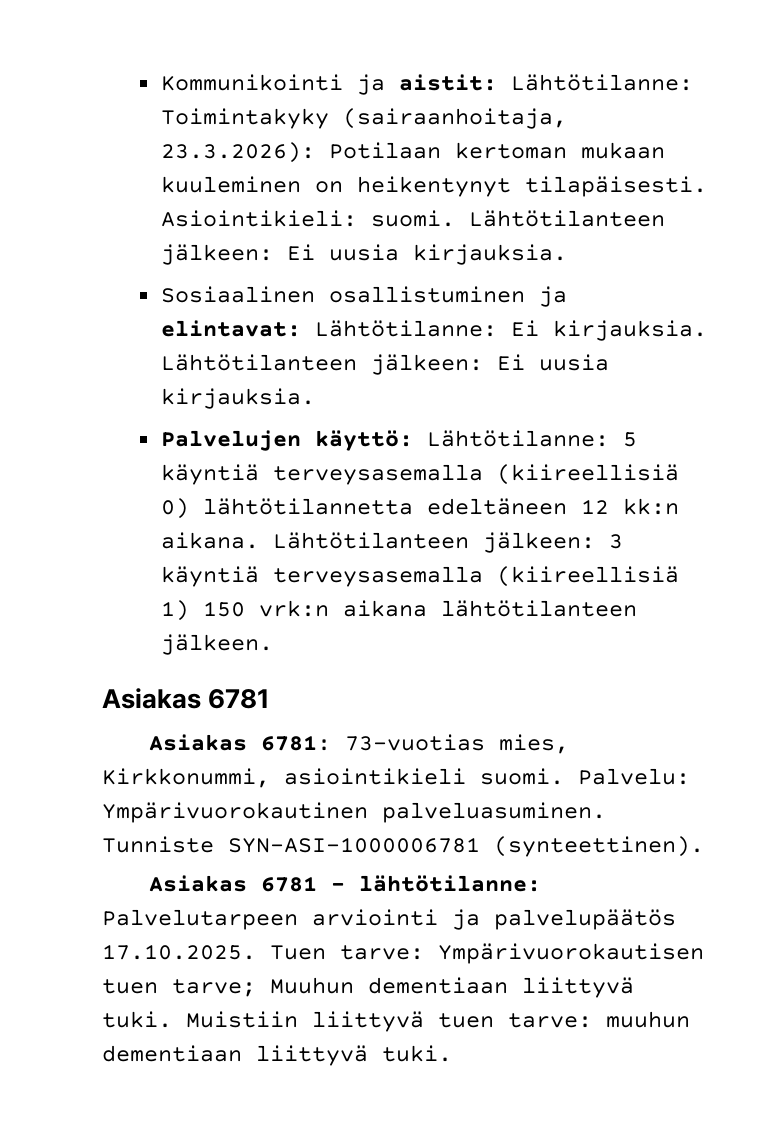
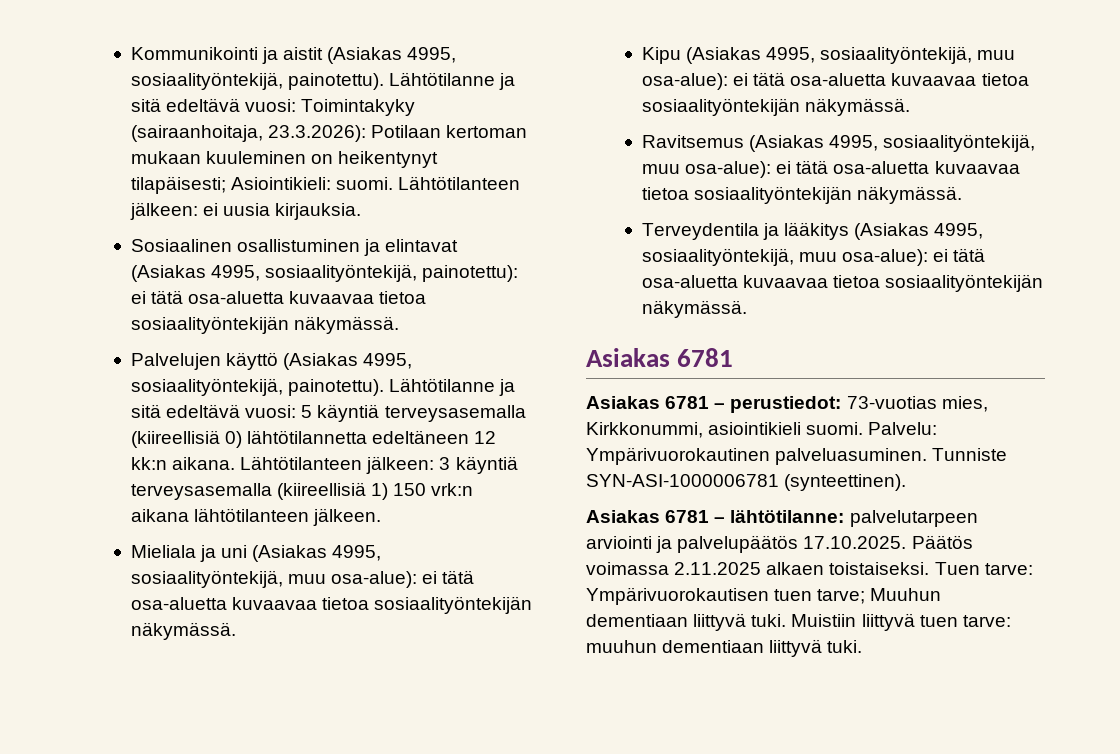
- Kommunikointi ja aistit: Lähtötilanne: Toimintakyky (sairaanhoitaja, 23.3.2026): Potilaan kertoman mukaan kuuleminen on heikentynyt tilapäisesti. Asiointikieli: suomi. Lähtötilanteen jälkeen: Ei uusia kirjauksia.
+ Kommunikointi ja aistit (Asiakas 4995, sosiaalityöntekijä, painotettu). Lähtötilanne ja sitä edeltävä vuosi: Toimintakyky (sairaanhoitaja, 23.3.2026): Potilaan kertoman mukaan kuuleminen on heikentynyt tilapäisesti; Asiointikieli: suomi. Lähtötilanteen jälkeen: ei uusia kirjauksia.
- Sosiaalinen osallistuminen ja elintavat: Lähtötilanne: Ei kirjauksia. Lähtötilanteen jälkeen: Ei uusia kirjauksia.
- Palvelujen käyttö: Lähtötilanne: 5 käyntiä terveysasemalla (kiireellisiä 0) lähtötilannetta edeltäneen 12 kk:n aikana.
+ Sosiaalinen osallistuminen ja elintavat (Asiakas 4995, sosiaalityöntekijä, painotettu): ei tätä osa-aluetta kuvaavaa tietoa sosiaalityöntekijän näkymässä.
+ Palvelujen käyttö (Asiakas 4995, sosiaalityöntekijä, painotettu). Lähtötilanne ja sitä edeltävä vuosi: 5 käyntiä terveysasemalla (kiireellisiä 0) lähtötilannetta edeltäneen 12 kk:n aikana.
+ Mieliala ja uni (Asiakas 4995, sosiaalityöntekijä, muu osa-alue): ei tätä osa-aluetta kuvaavaa tietoa sosiaalityöntekijän näkymässä.
+ Kipu (Asiakas 4995, sosiaalityöntekijä, muu osa-alue): ei tätä osa-aluetta kuvaavaa tietoa sosiaalityöntekijän näkymässä.
+ Ravitsemus (Asiakas 4995, sosiaalityöntekijä, muu osa-alue): ei tätä osa-aluetta kuvaavaa tietoa sosiaalityöntekijän näkymässä.
+ Terveydentila ja lääkitys (Asiakas 4995, sosiaalityöntekijä, muu osa-alue): ei tätä osa-aluetta kuvaavaa tietoa sosiaalityöntekijän näkymässä.
- Asiakas 6781: 73-vuotias mies, Kirkkonummi, asiointikieli suomi.
+ Asiakas 6781 – perustiedot: 73-vuotias mies, Kirkkonummi, asiointikieli suomi.
- Asiakas 6781 – lähtötilanne: Palvelutarpeen arviointi ja palvelupäätös 17.10.2025. Tuen tarve: Ympärivuorokautisen tuen tarve; Muuhun dementiaan liittyvä tuki.
+ Asiakas 6781 – lähtötilanne: palvelutarpeen arviointi ja palvelupäätös 17.10.2025. Päätös voimassa 2.11.2025 alkaen toistaiseksi. Tuen tarve: Ympärivuorokautisen tuen tarve; Muuhun dementiaan liittyvä tuki.

